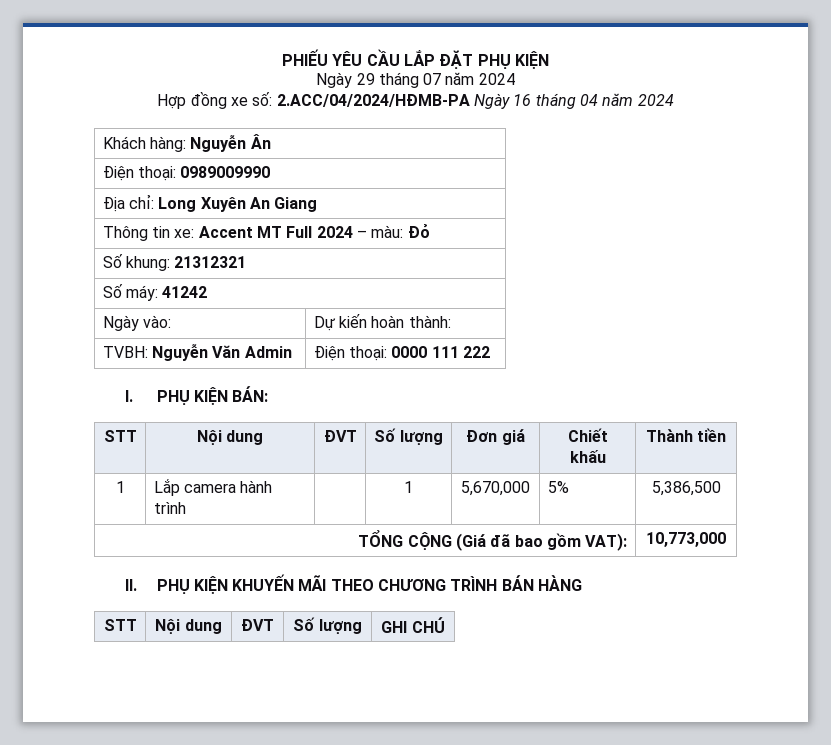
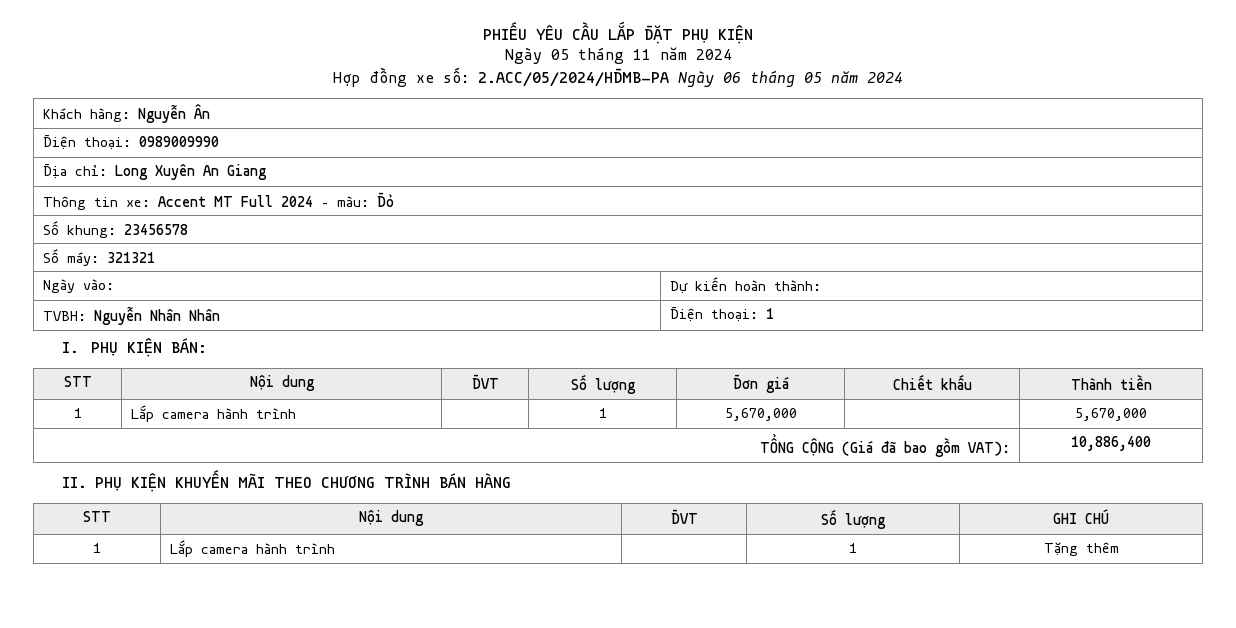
- Ngày 29 tháng 07 năm 2024
+ Ngày 05 tháng 11 năm 2024
- Hợp đồng xe số: 2.ACC/04/2024/HĐMB-PA Ngày 16 tháng 04 năm 2024
+ Hợp đồng xe số: 2.ACC/05/2024/HĐMB-PA Ngày 06 tháng 05 năm 2024
- Số khung: 21312321
+ Số khung: 23456578
- Số máy: 41242
+ Số máy: 321321
- TVBH: Nguyễn Văn Admin | Điện thoại: 0000 111 222
+ TVBH: Nguyễn Nhân Nhân | Điện thoại: 1
- 1 | Lắp camera hành trình | | 1 | 5,670,000 | 5% | 5,386,500
+ 1 | Lắp camera hành trình | | 1 | 5,670,000 | | 5,670,000
- TỔNG CỘNG (Giá đã bao gồm VAT): | 10,773,000
+ TỔNG CỘNG (Giá đã bao gồm VAT): | 10,886,400
+ 1 | Lắp camera hành trình | | 1 | Tặng thêm

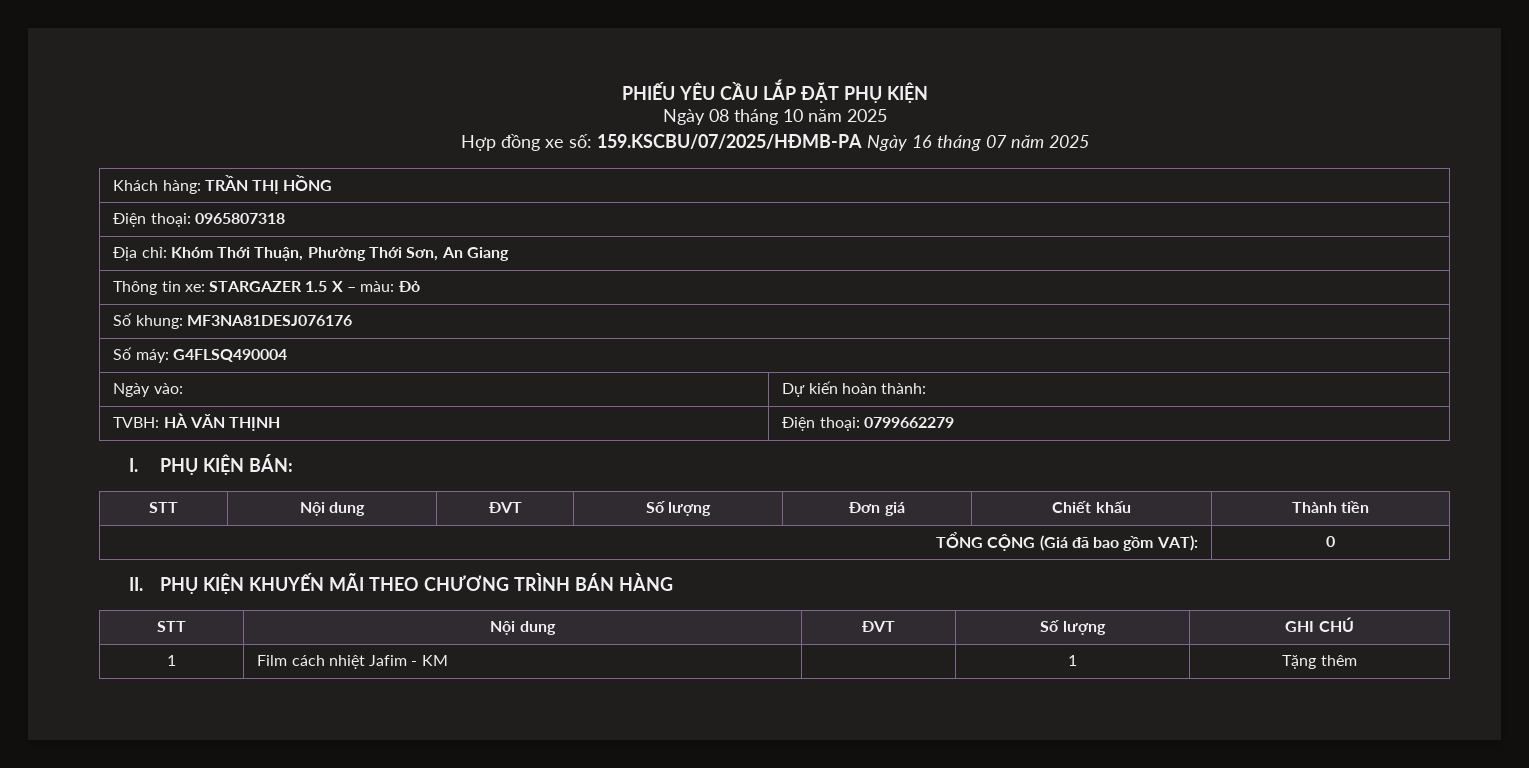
- Ngày 05 tháng 11 năm 2024
+ Ngày 08 tháng 10 năm 2025
- Hợp đồng xe số: 2.ACC/05/2024/HĐMB-PA Ngày 06 tháng 05 năm 2024
+ Hợp đồng xe số: 159.KSCBU/07/2025/HĐMB-PA Ngày 16 tháng 07 năm 2025
- Khách hàng: Nguyễn Ân
- Điện thoại: 0989009990
+ Khách hàng: TRẦN THỊ HỒNG
+ Điện thoại: 0965807318
- Địa chỉ: Long Xuyên An Giang
+ Địa chỉ: Khóm Thới Thuận, Phường Thới Sơn, An Giang
- Thông tin xe: Accent MT Full 2024 – màu: Đỏ
+ Thông tin xe: STARGAZER 1.5 X – màu: Đỏ
- Số khung: 23456578
+ Số khung: MF3NA81DESJ076176
- Số máy: 321321
+ Số máy: G4FLSQ490004
- TVBH: Nguyễn Nhân Nhân | Điện thoại: 1
+ TVBH: HÀ VĂN THỊNH | Điện thoại: 0799662279
- 1 | Lắp camera hành trình | | 1 | 5,670,000 | | 5,670,000
- TỔNG CỘNG (Giá đã bao gồm VAT): | 10,886,400
+ TỔNG CỘNG (Giá đã bao gồm VAT): | 0
- 1 | Lắp camera hành trình | | 1 | Tặng thêm
+ 1 | Film cách nhiệt Jafim - KM | | 1 | Tặng thêm

